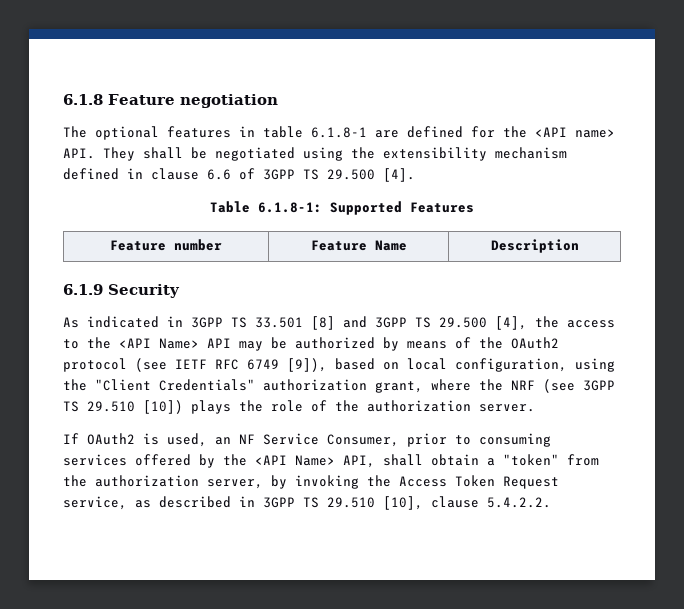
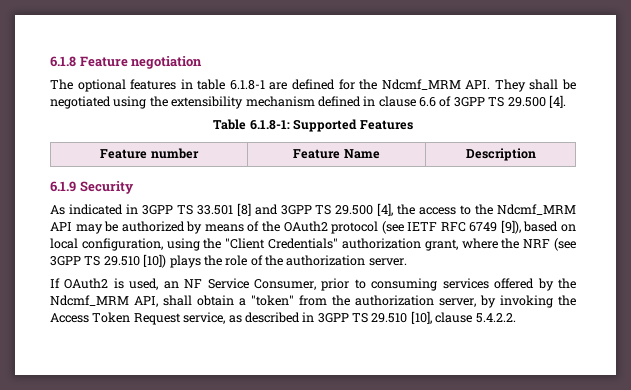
- The optional features in table 6.1.8-1 are defined for the <API name> API. They shall be negotiated using the extensibility mechanism defined in clause 6.6 of 3GPP TS 29.500 [4].
+ The optional features in table 6.1.8-1 are defined for the Ndcmf_MRM API. They shall be negotiated using the extensibility mechanism defined in clause 6.6 of 3GPP TS 29.500 [4].
- As indicated in 3GPP TS 33.501 [8] and 3GPP TS 29.500 [4], the access to the <API Name> API may be authorized by means of the OAuth2 protocol (see IETF RFC 6749 [9]), based on local configuration, using the "Client Credentials" authorization grant, where the NRF (see 3GPP TS 29.510 [10]) plays the role of the authorization server.
+ As indicated in 3GPP TS 33.501 [8] and 3GPP TS 29.500 [4], the access to the Ndcmf_MRM API may be authorized by means of the OAuth2 protocol (see IETF RFC 6749 [9]), based on local configuration, using the "Client Credentials" authorization grant, where the NRF (see 3GPP TS 29.510 [10]) plays the role of the authorization server.
- If OAuth2 is used, an NF Service Consumer, prior to consuming services offered by the <API Name> API, shall obtain a "token" from the authorization server, by invoking the Access Token Request service, as described in 3GPP TS 29.510 [10], clause 5.4.2.2.
+ If OAuth2 is used, an NF Service Consumer, prior to consuming services offered by the Ndcmf_MRM API, shall obtain a "token" from the authorization server, by invoking the Access Token Request service, as described in 3GPP TS 29.510 [10], clause 5.4.2.2.

